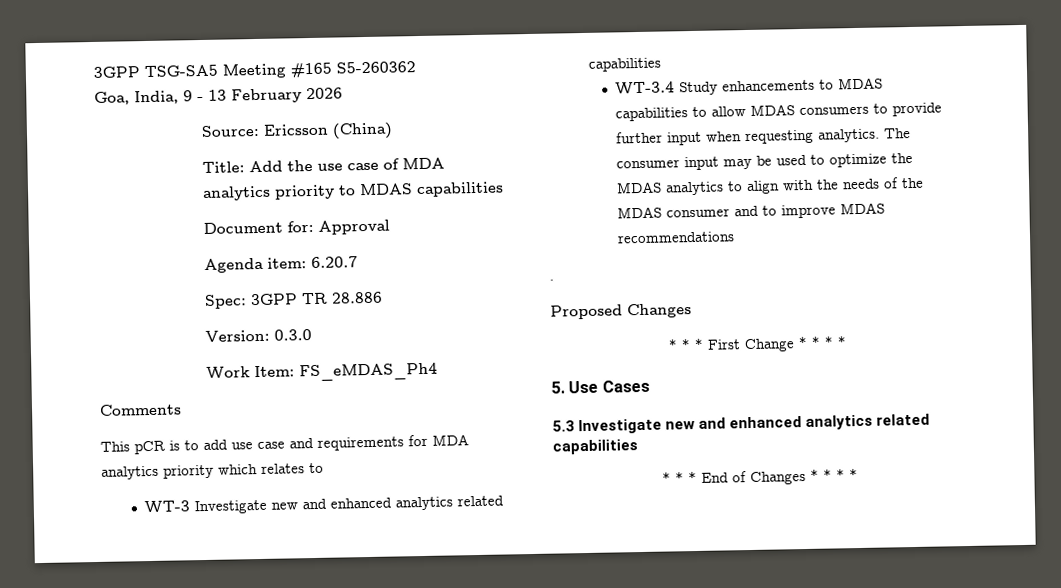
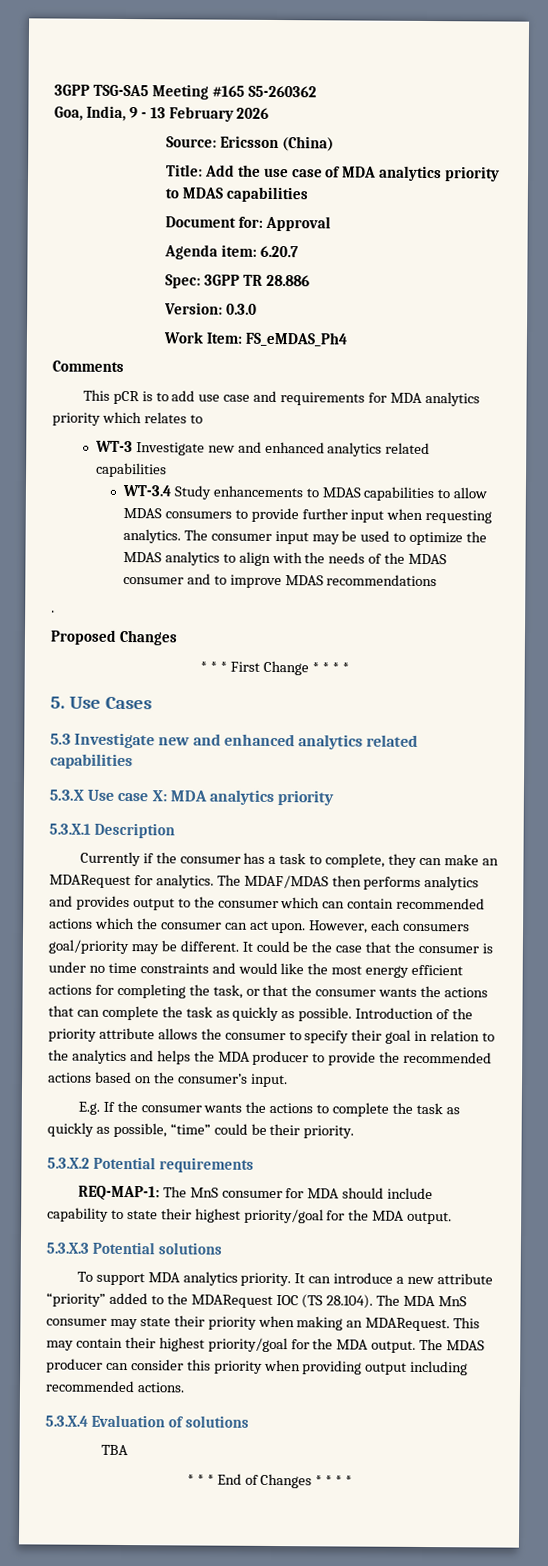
+ 5.3.X Use case X: MDA analytics priority
+ 5.3.X.1 Description
+ Currently if the consumer has a task to complete, they can make an MDARequest for analytics. The MDAF/MDAS then performs analytics and provides output to the consumer which can contain recommended actions which the consumer can act upon. However, each consumers goal/priority may be different. It could be the case that the consumer is under no time constraints and would like the most energy efficient actions for completing the task, or that the consumer wants the actions that can complete the task as quickly as possible. Introduction of the priority attribute allows the consumer to specify their goal in relation to the analytics and helps the MDA producer to provide the recommended actions based on the consumer’s input.
+ E.g. If the consumer wants the actions to complete the task as quickly as possible, “time” could be their priority.
+ 5.3.X.2 Potential requirements
+ REQ-MAP-1: The MnS consumer for MDA should include capability to state their highest priority/goal for the MDA output.
+ 5.3.X.3 Potential solutions
+ To support MDA analytics priority. It can introduce a new attribute “priority” added to the MDARequest IOC (TS 28.104). The MDA MnS consumer may state their priority when making an MDARequest. This may contain their highest priority/goal for the MDA output. The MDAS producer can consider this priority when providing output including recommended actions.
+ 5.3.X.4 Evaluation of solutions
+ TBA

